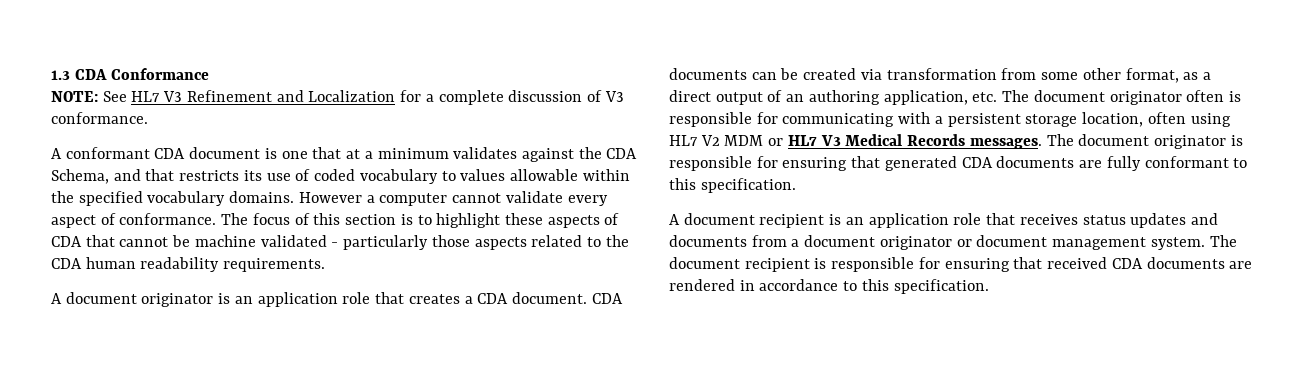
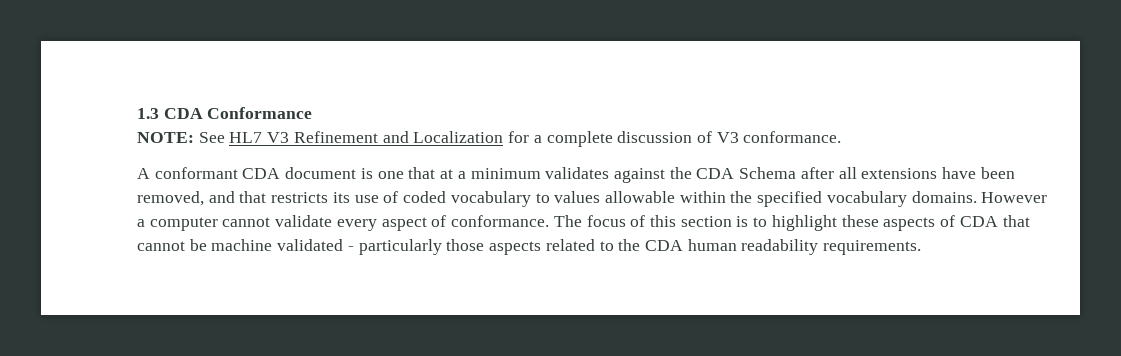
- A conformant CDA document is one that at a minimum validates against the CDA Schema, and that restricts its use of coded vocabulary to values allowable within the specified vocabulary domains.
+ A conformant CDA document is one that at a minimum validates against the CDA Schema after all extensions have been removed, and that restricts its use of coded vocabulary to values allowable within the specified vocabulary domains.
- A document originator is an application role that creates a CDA document. CDA documents can be created via transformation from some other format, as a direct output of an authoring application, etc. The document originator often is responsible for communicating with a persistent storage location, often using HL7 V2 MDM or HL7 V3 Medical Records messages. The document originator is responsible for ensuring that generated CDA documents are fully conformant to this specification.
- A document recipient is an application role that receives status updates and documents from a document originator or document management system. The document recipient is responsible for ensuring that received CDA documents are rendered in accordance to this specification.

